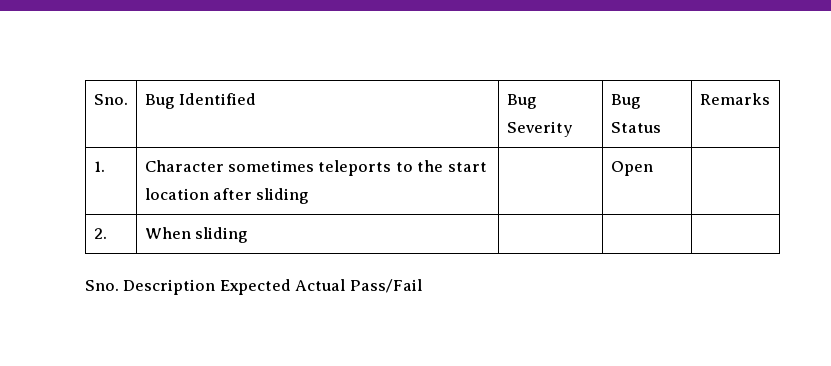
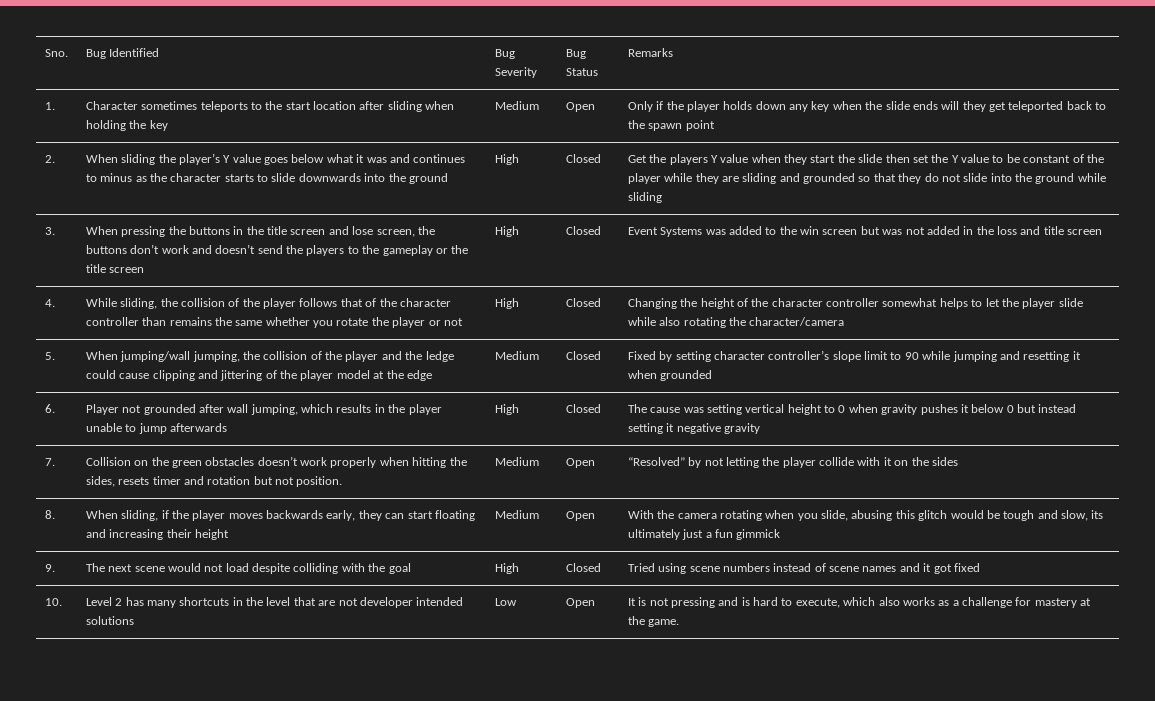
- 1. | Character sometimes teleports to the start location after sliding | | Open |
- 2. | When sliding | | |
- Sno. Description Expected Actual Pass/Fail
+ 1. | Character sometimes teleports to the start location after sliding when holding the key | Medium | Open | Only if the player holds down any key when the slide ends will they get teleported back to the spawn point
+ 2. | When sliding the player’s Y value goes below what it was and continues to minus as the character starts to slide downwards into the ground | High | Closed | Get the players Y value when they start the slide then set the Y value to be constant of the player while they are sliding and grounded so that they do not slide into the ground while sliding
+ 3. | When pressing the buttons in the title screen and lose screen, the buttons don’t work and doesn’t send the players to the gameplay or the title screen | High | Closed | Event Systems was added to the win screen but was not added in the loss and title screen
+ 4. | While sliding, the collision of the player follows that of the character controller than remains the same whether you rotate the player or not | High | Closed | Changing the height of the character controller somewhat helps to let the player slide while also rotating the character/camera
+ 5. | When jumping/wall jumping, the collision of the player and the ledge could cause clipping and jittering of the player model at the edge | Medium | Closed | Fixed by setting character controller’s slope limit to 90 while jumping and resetting it when grounded
+ 6. | Player not grounded after wall jumping, which results in the player unable to jump afterwards | High | Closed | The cause was setting vertical height to 0 when gravity pushes it below 0 but instead setting it negative gravity
+ 7. | Collision on the green obstacles doesn’t work properly when hitting the sides, resets timer and rotation but not position. | Medium | Open | “Resolved” by not letting the player collide with it on the sides
+ 8. | When sliding, if the player moves backwards early, they can start floating and increasing their height | Medium | Open | With the camera rotating when you slide, abusing this glitch would be tough and slow, its ultimately just a fun gimmick
+ 9. | The next scene would not load despite colliding with the goal | High | Closed | Tried using scene numbers instead of scene names and it got fixed
+ 10. | Level 2 has many shortcuts in the level that are not developer intended solutions | Low | Open | It is not pressing and is hard to execute, which also works as a challenge for mastery at the game.

